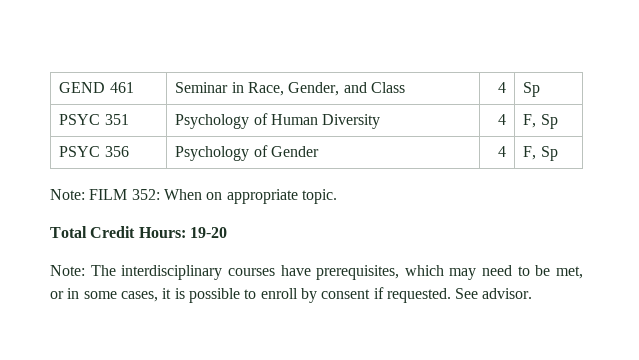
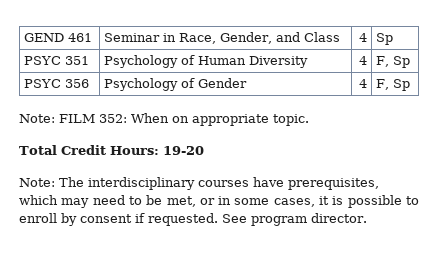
- See advisor.
+ See program director.

